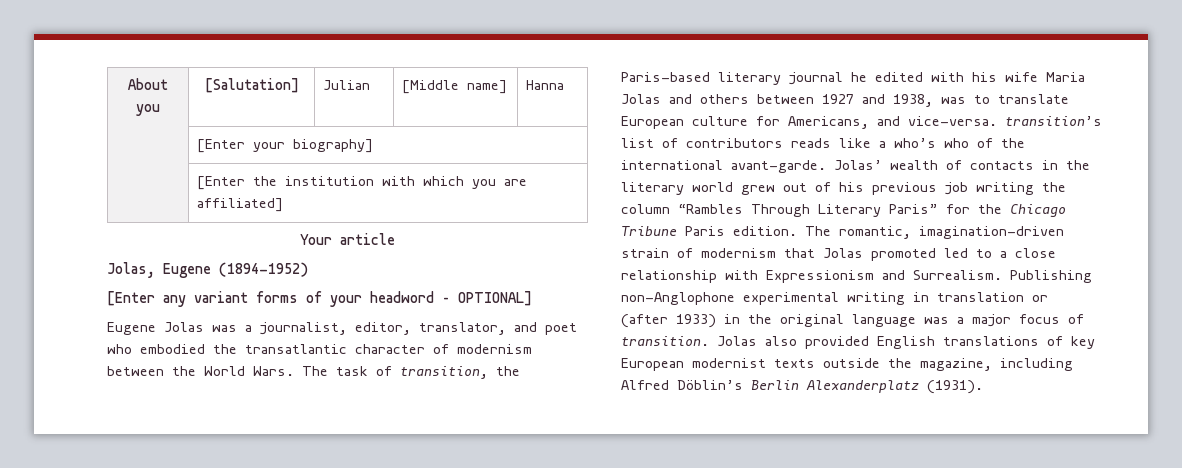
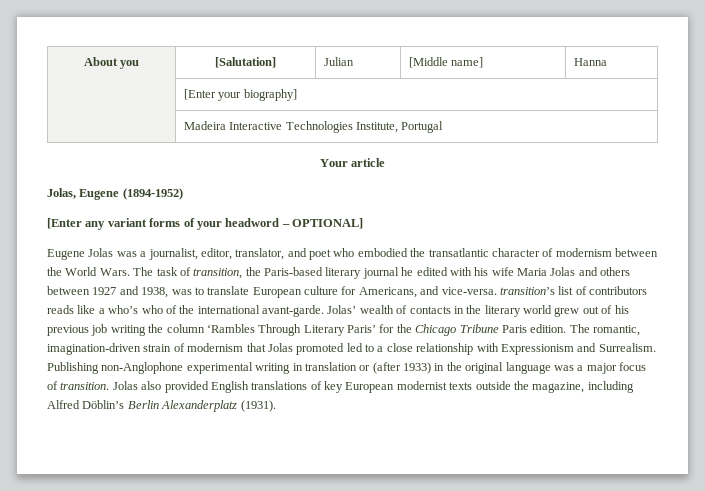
- | [Enter the institution with which you are affiliated]
+ | Madeira Interactive Technologies Institute, Portugal
- Jolas’ wealth of contacts in the literary world grew out of his previous job writing the column “Rambles Through Literary Paris” for the Chicago Tribune Paris edition.
+ Jolas’ wealth of contacts in the literary world grew out of his previous job writing the column ‘Rambles Through Literary Paris’ for the Chicago Tribune Paris edition.

